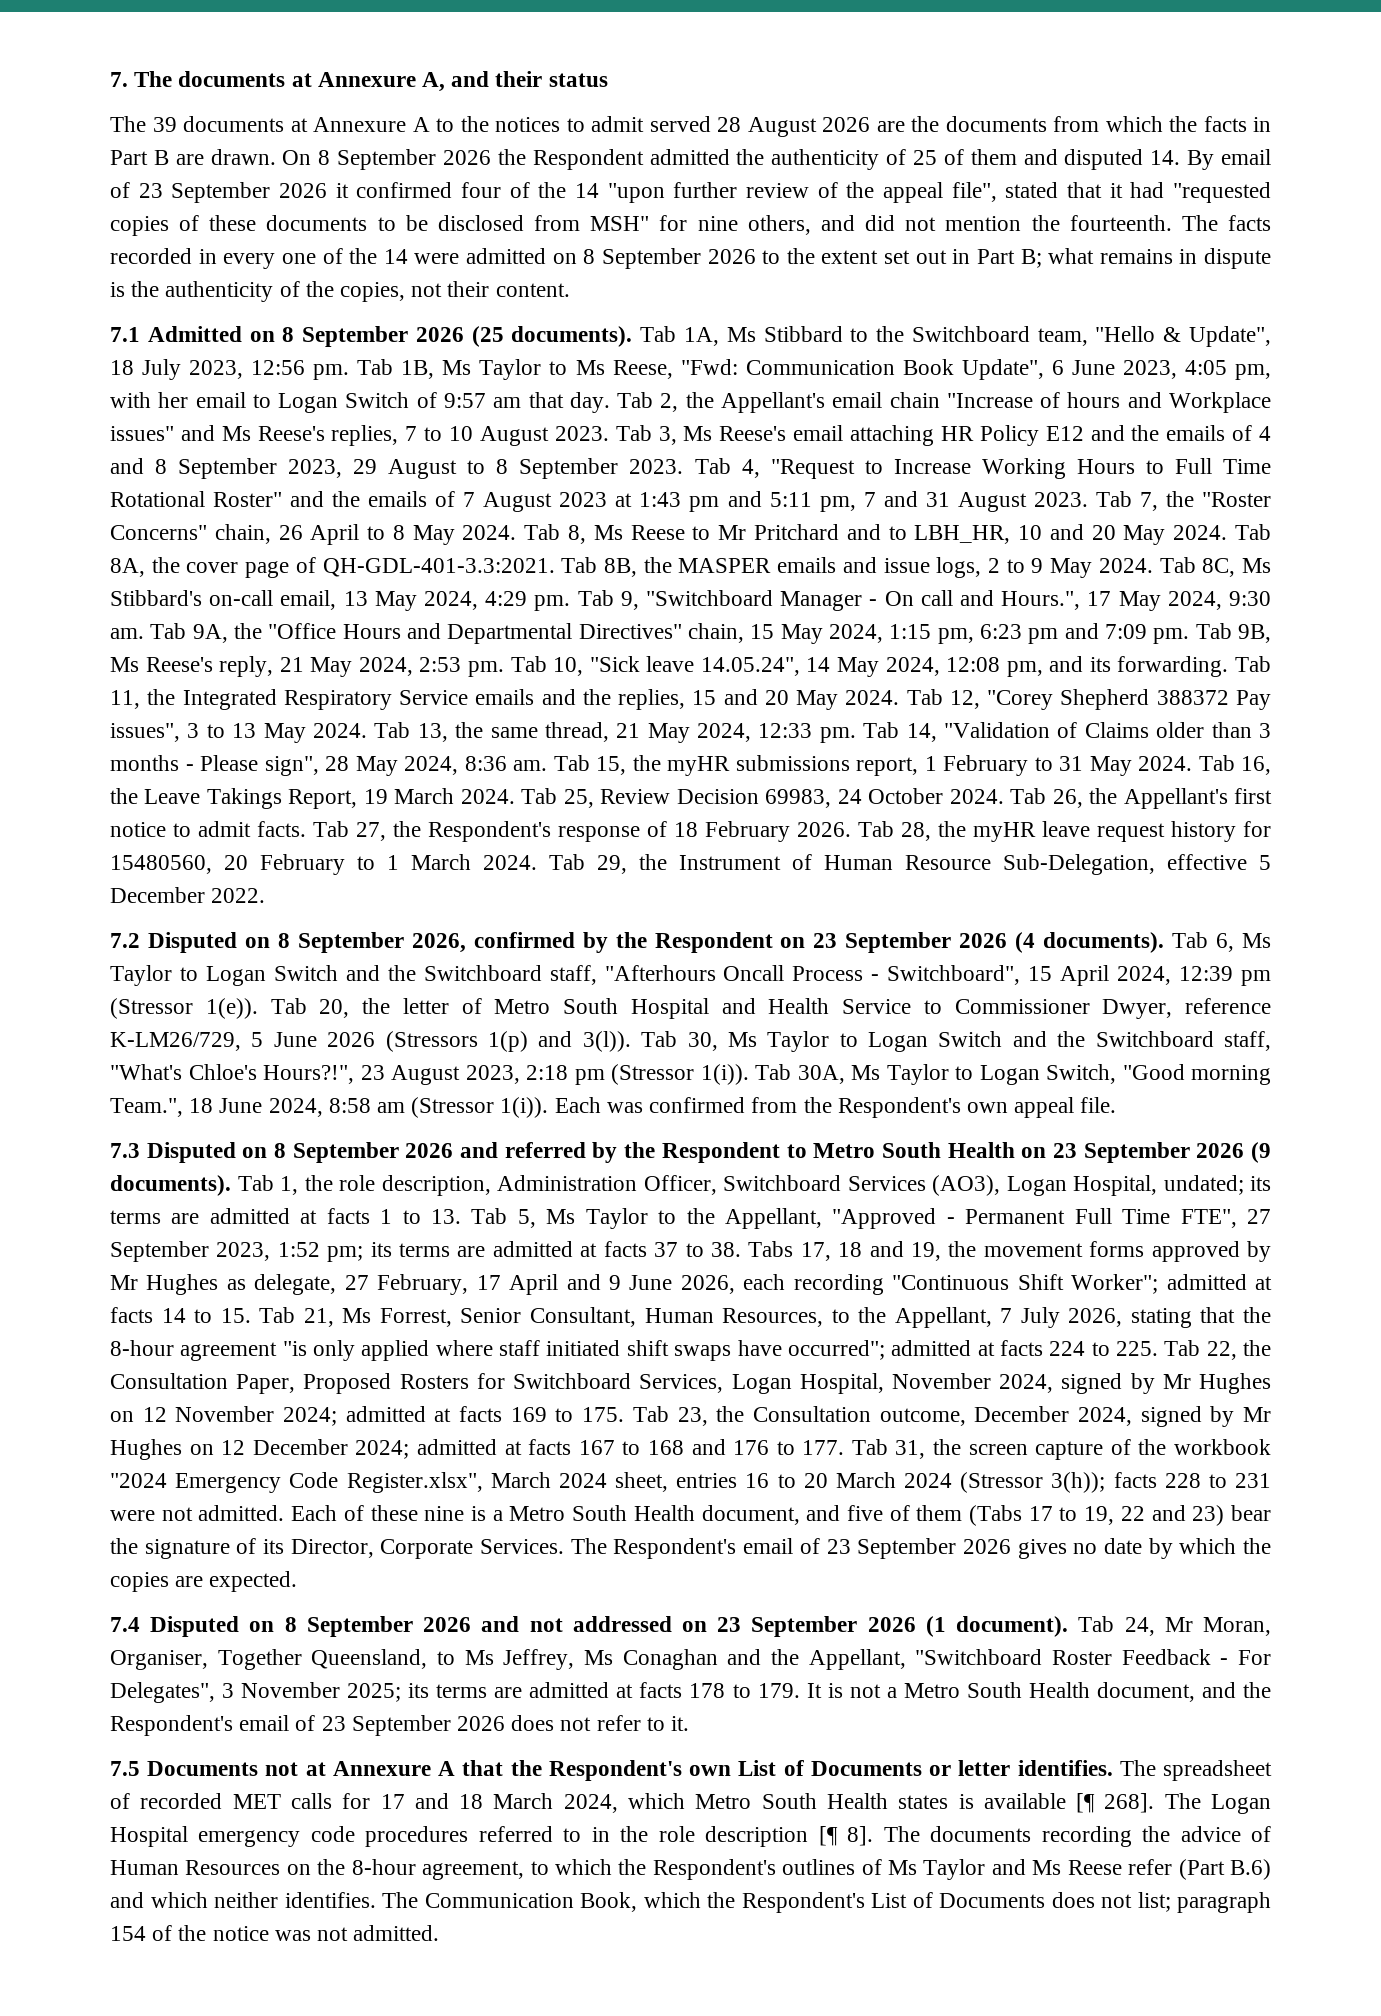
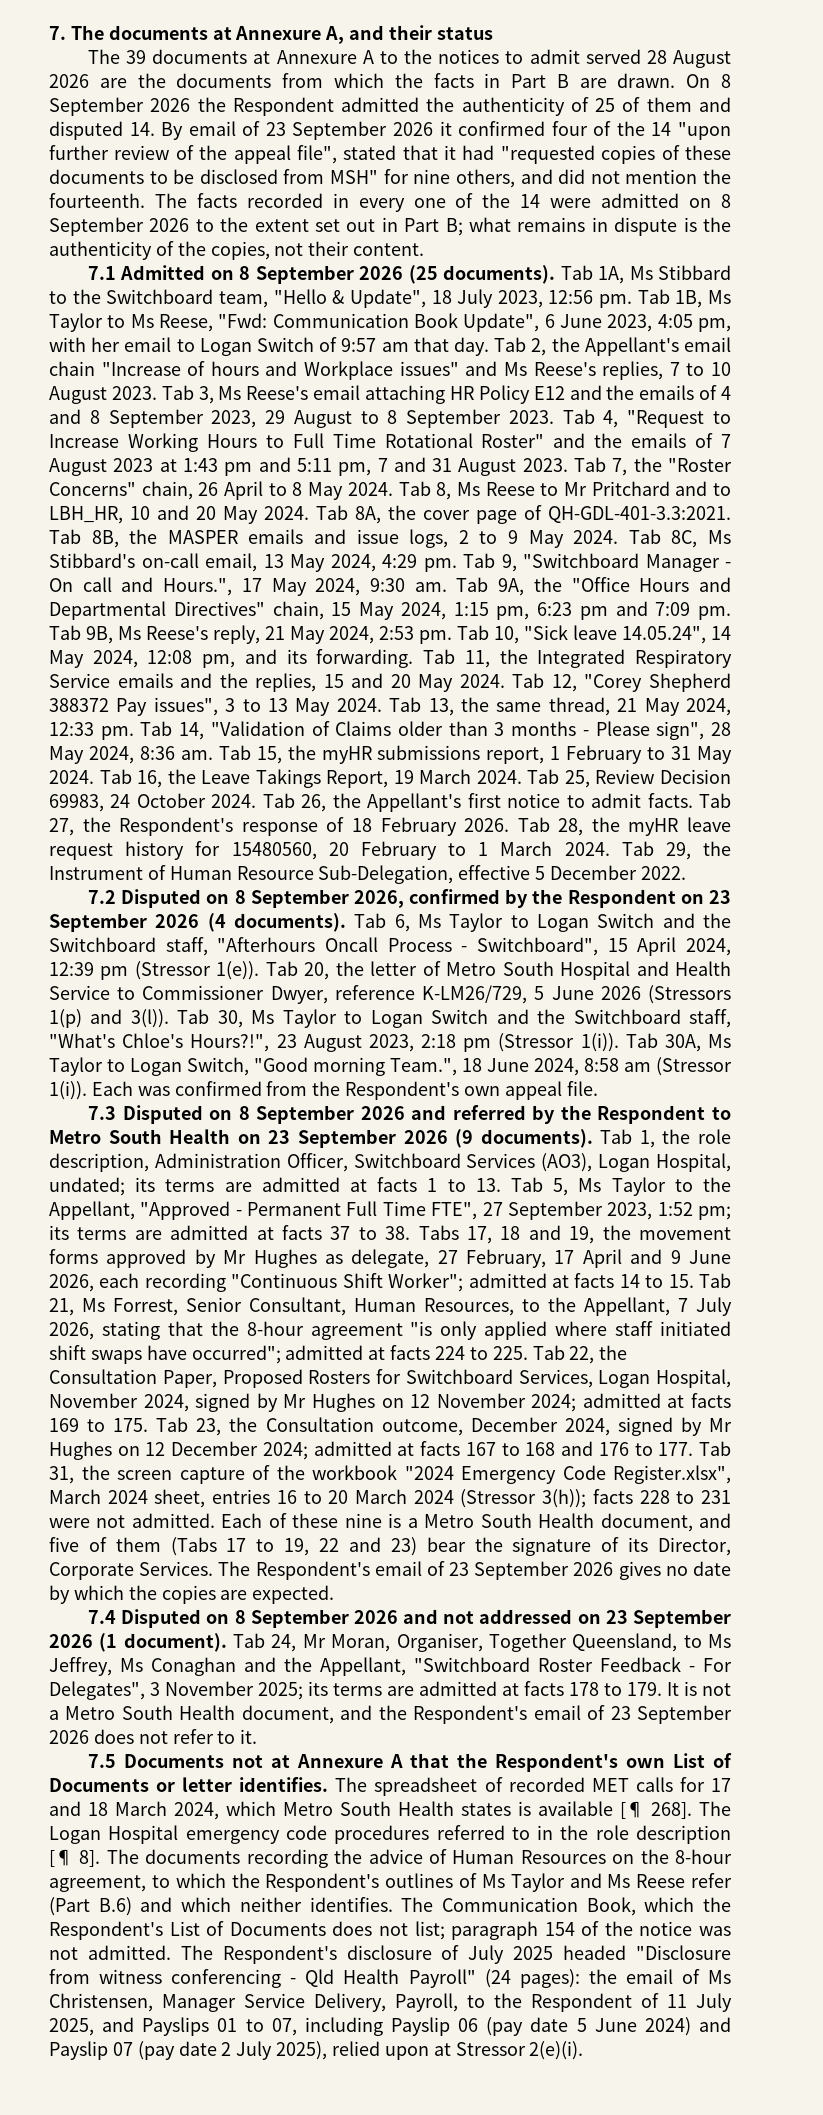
+ The Respondent's disclosure of July 2025 headed "Disclosure from witness conferencing - Qld Health Payroll" (24 pages): the email of Ms Christensen, Manager Service Delivery, Payroll, to the Respondent of 11 July 2025, and Payslips 01 to 07, including Payslip 06 (pay date 5 June 2024) and Payslip 07 (pay date 2 July 2025), relied upon at Stressor 2(e)(i).

